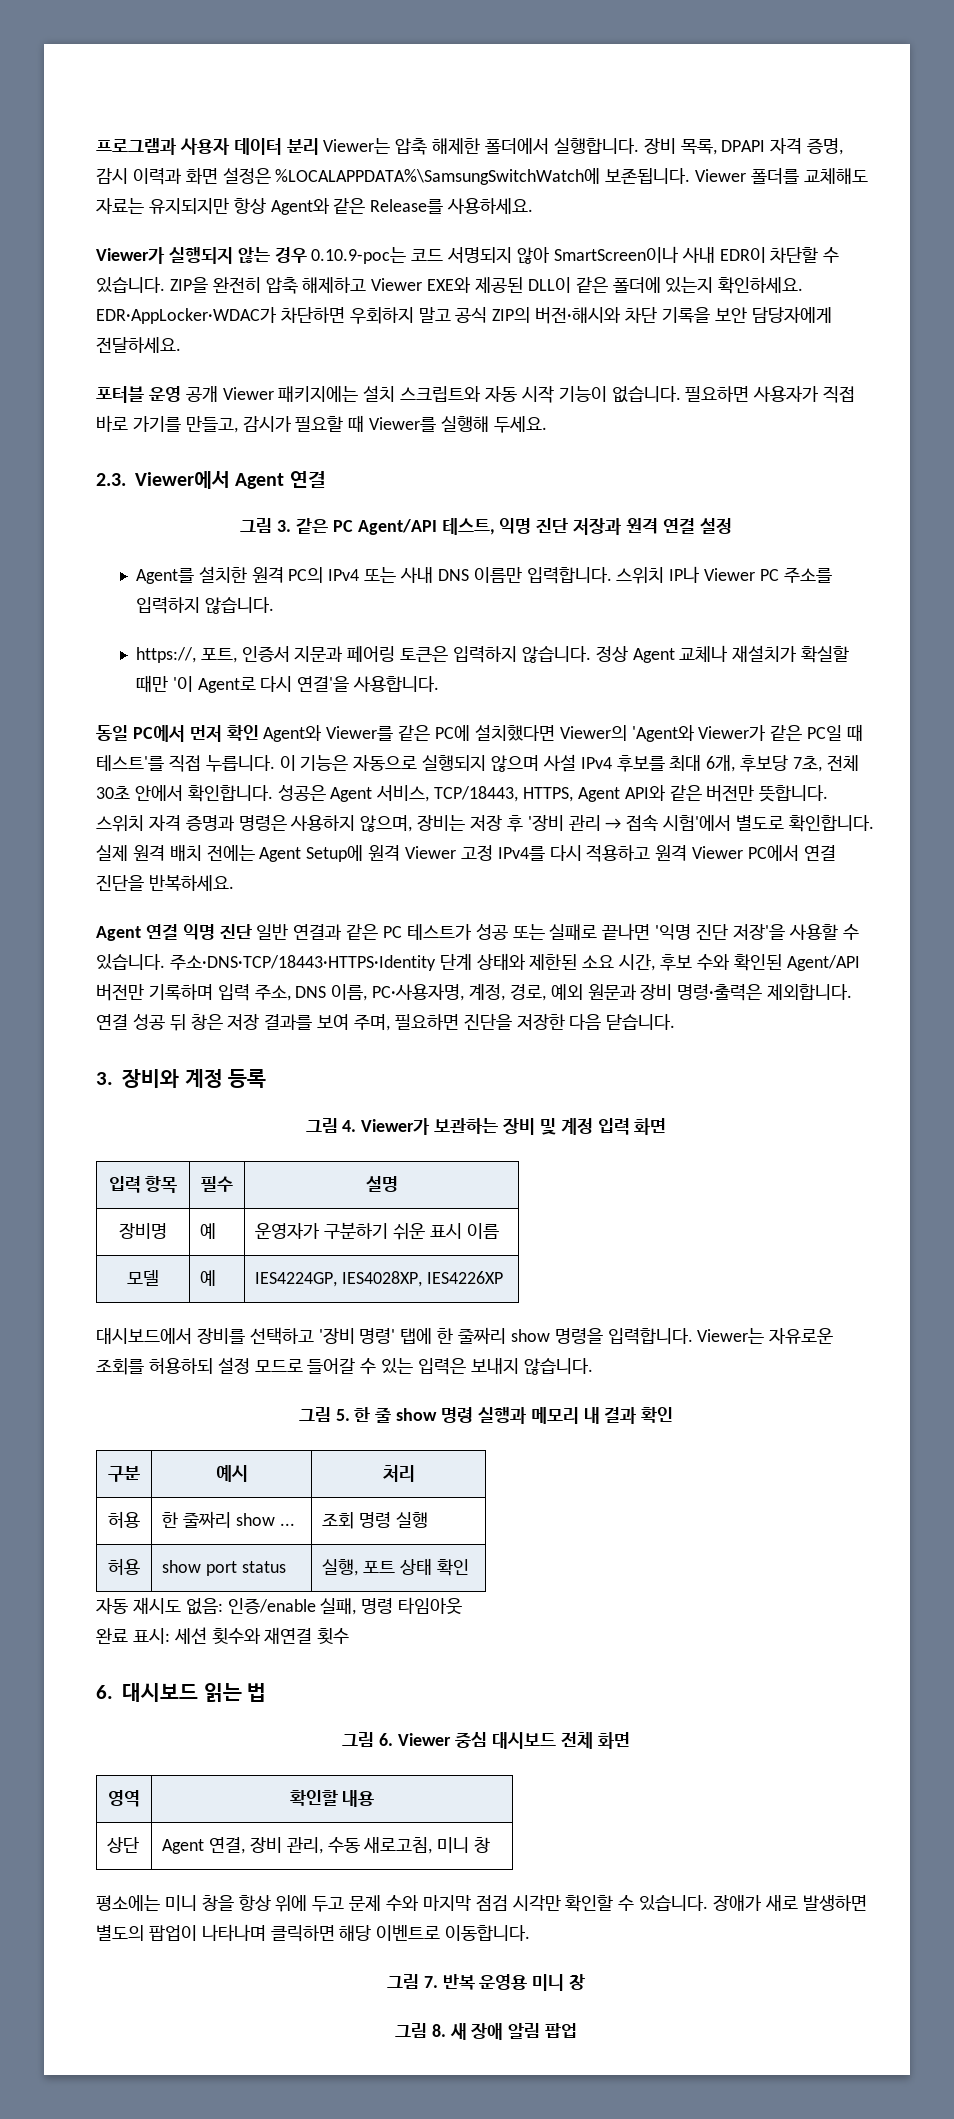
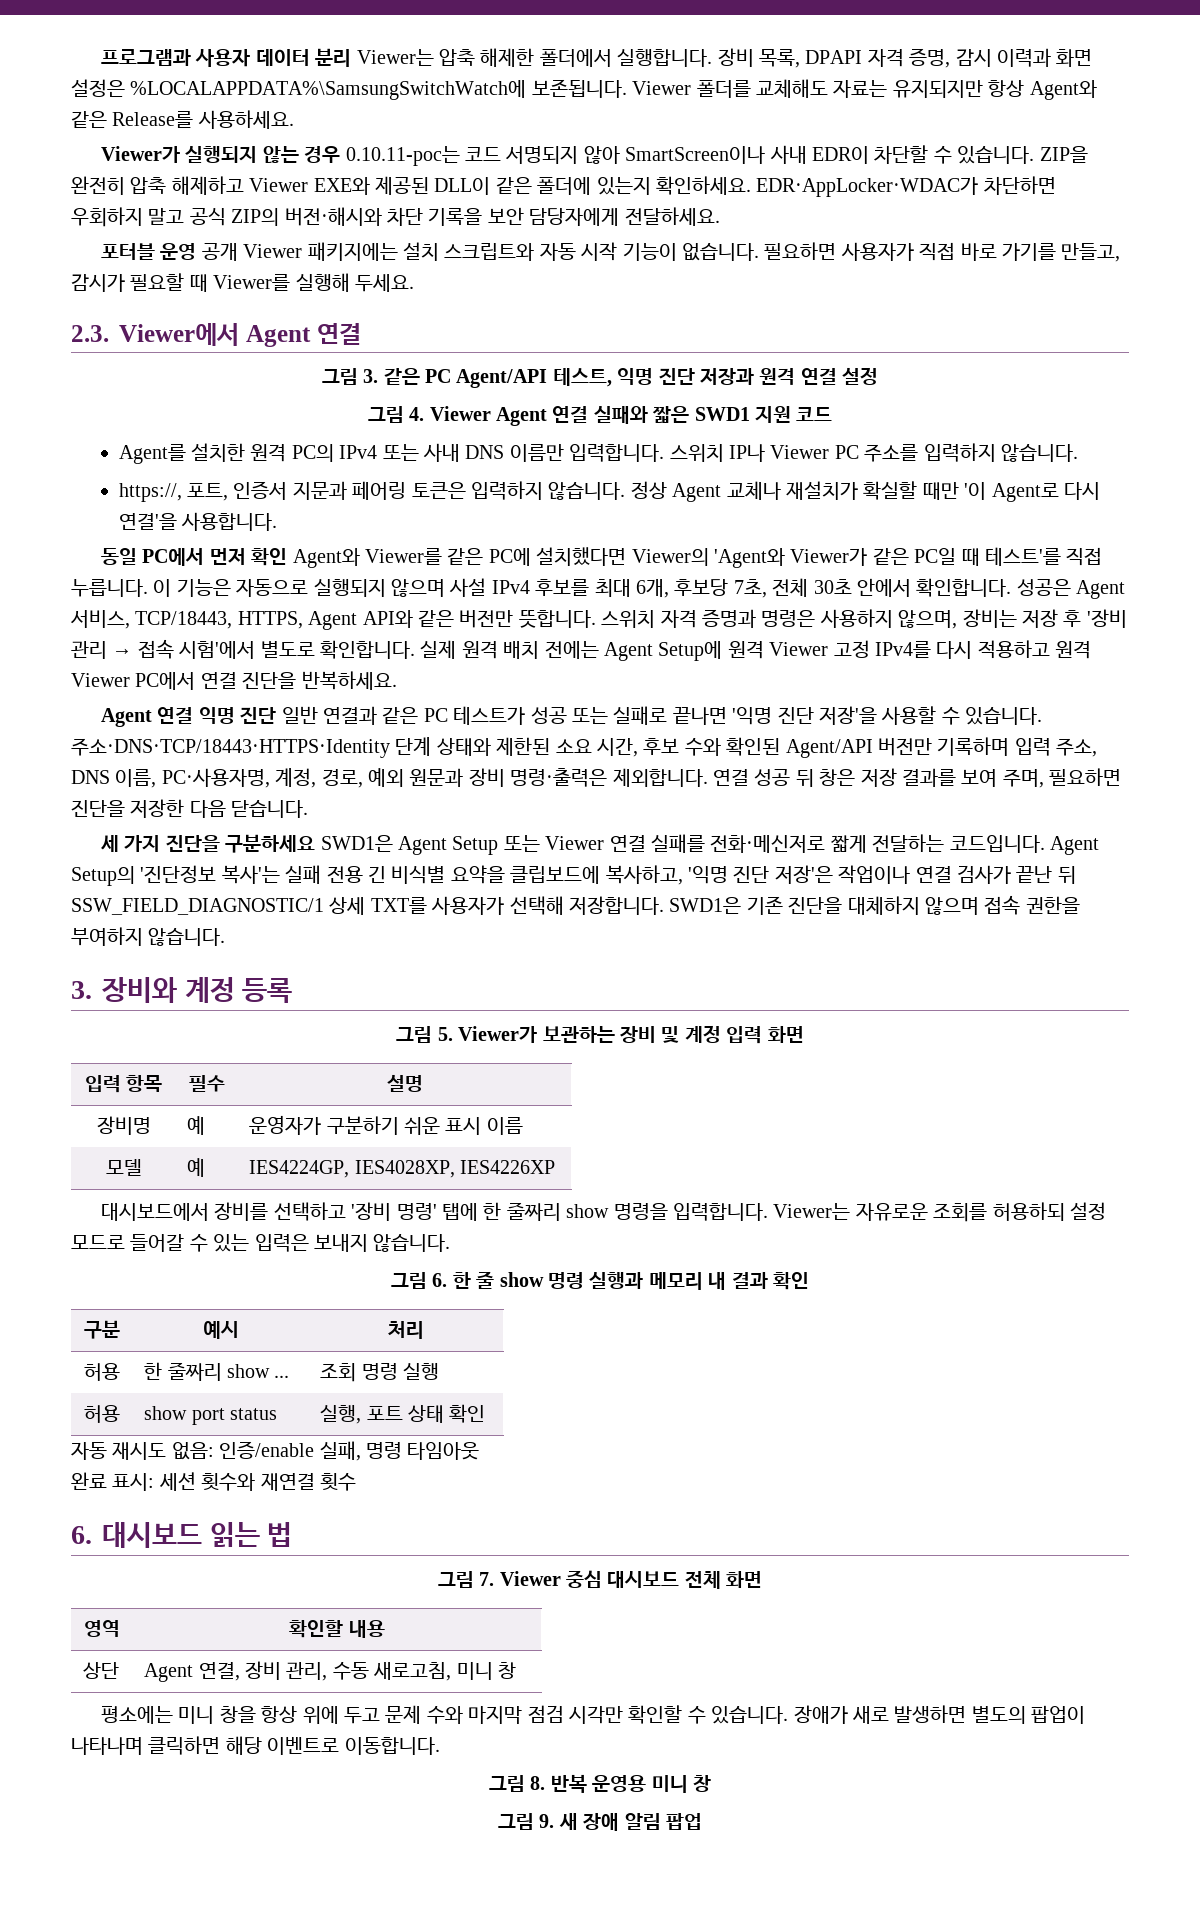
- Viewer가 실행되지 않는 경우 0.10.9-poc는 코드 서명되지 않아 SmartScreen이나 사내 EDR이 차단할 수 있습니다.
+ Viewer가 실행되지 않는 경우 0.10.11-poc는 코드 서명되지 않아 SmartScreen이나 사내 EDR이 차단할 수 있습니다.
+ 그림 4. Viewer Agent 연결 실패와 짧은 SWD1 지원 코드
+ 세 가지 진단을 구분하세요 SWD1은 Agent Setup 또는 Viewer 연결 실패를 전화·메신저로 짧게 전달하는 코드입니다. Agent Setup의 '진단정보 복사'는 실패 전용 긴 비식별 요약을 클립보드에 복사하고, '익명 진단 저장'은 작업이나 연결 검사가 끝난 뒤 SSW_FIELD_DIAGNOSTIC/1 상세 TXT를 사용자가 선택해 저장합니다. SWD1은 기존 진단을 대체하지 않으며 접속 권한을 부여하지 않습니다.
- 그림 4. Viewer가 보관하는 장비 및 계정 입력 화면
+ 그림 5. Viewer가 보관하는 장비 및 계정 입력 화면
- 그림 5. 한 줄 show 명령 실행과 메모리 내 결과 확인
+ 그림 6. 한 줄 show 명령 실행과 메모리 내 결과 확인
- 그림 6. Viewer 중심 대시보드 전체 화면
+ 그림 7. Viewer 중심 대시보드 전체 화면
- 그림 7. 반복 운영용 미니 창
+ 그림 8. 반복 운영용 미니 창
- 그림 8. 새 장애 알림 팝업
+ 그림 9. 새 장애 알림 팝업

